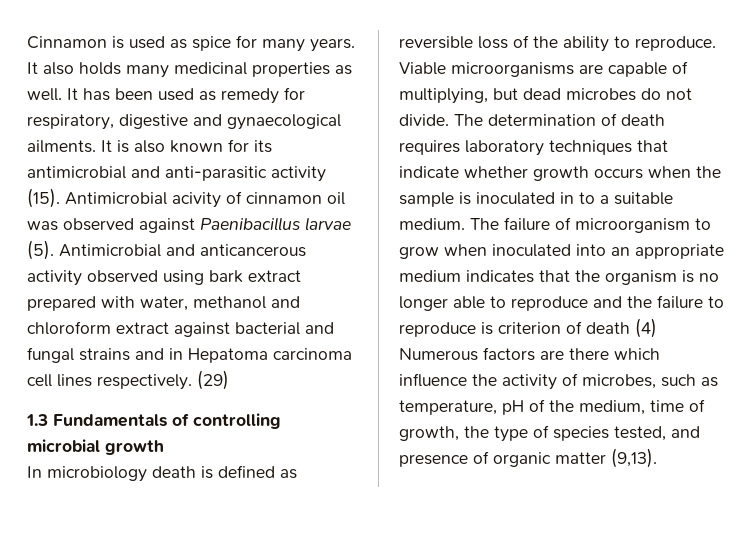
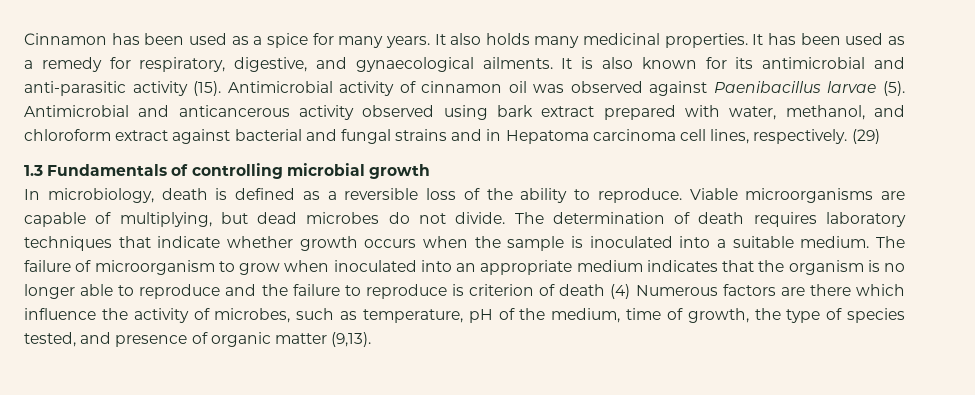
- Cinnamon is used as spice for many years.
+ Cinnamon has been used as a spice for many years.
- It also holds many medicinal properties as well.
+ It also holds many medicinal properties.
- It has been used as remedy for respiratory, digestive and gynaecological ailments.
+ It has been used as a remedy for respiratory, digestive, and gynaecological ailments.
- Antimicrobial acivity of cinnamon oil was observed against Paenibacillus larvae (5).
+ Antimicrobial activity of cinnamon oil was observed against Paenibacillus larvae (5).
- Antimicrobial and anticancerous activity observed using bark extract prepared with water, methanol and chloroform extract against bacterial and fungal strains and in Hepatoma carcinoma cell lines respectively.
+ Antimicrobial and anticancerous activity observed using bark extract prepared with water, methanol, and chloroform extract against bacterial and fungal strains and in Hepatoma carcinoma cell lines, respectively.
- In microbiology death is defined as reversible loss of the ability to reproduce.
+ In microbiology, death is defined as a reversible loss of the ability to reproduce.
- The determination of death requires laboratory techniques that indicate whether growth occurs when the sample is inoculated in to a suitable medium.
+ The determination of death requires laboratory techniques that indicate whether growth occurs when the sample is inoculated into a suitable medium.

